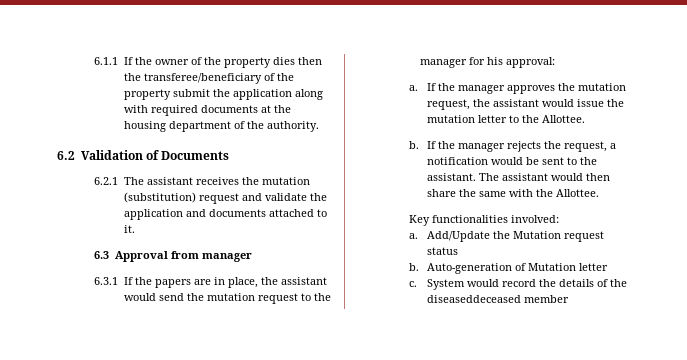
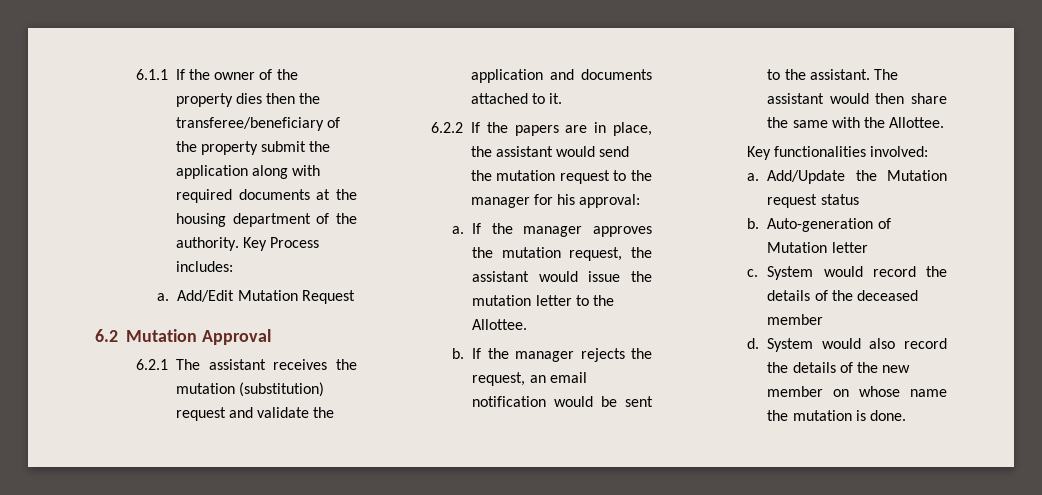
- 6.1.1 If the owner of the property dies then the transferee/beneficiary of the property submit the application along with required documents at the housing department of the authority.
- 6.2 Validation of Documents
+ 6.1.1 If the owner of the property dies then the transferee/beneficiary of the property submit the application along with required documents at the housing department of the authority. Key Process includes:
+ a. Add/Edit Mutation Request
+ 6.2 Mutation Approval
- 6.3 Approval from manager
- 6.3.1 If the papers are in place, the assistant would send the mutation request to the manager for his approval:
+ 6.2.2 If the papers are in place, the assistant would send the mutation request to the manager for his approval:
- If the manager rejects the request, a notification would be sent to the assistant.
+ If the manager rejects the request, an email notification would be sent to the assistant.
- System would record the details of the diseaseddeceased member
+ System would record the details of the deceased member
+ d. System would also record the details of the new member on whose name the mutation is done.

